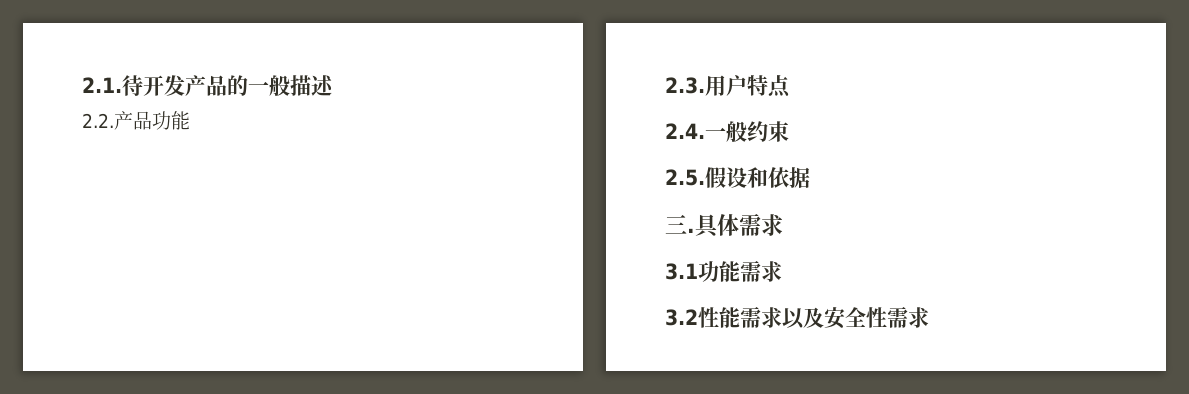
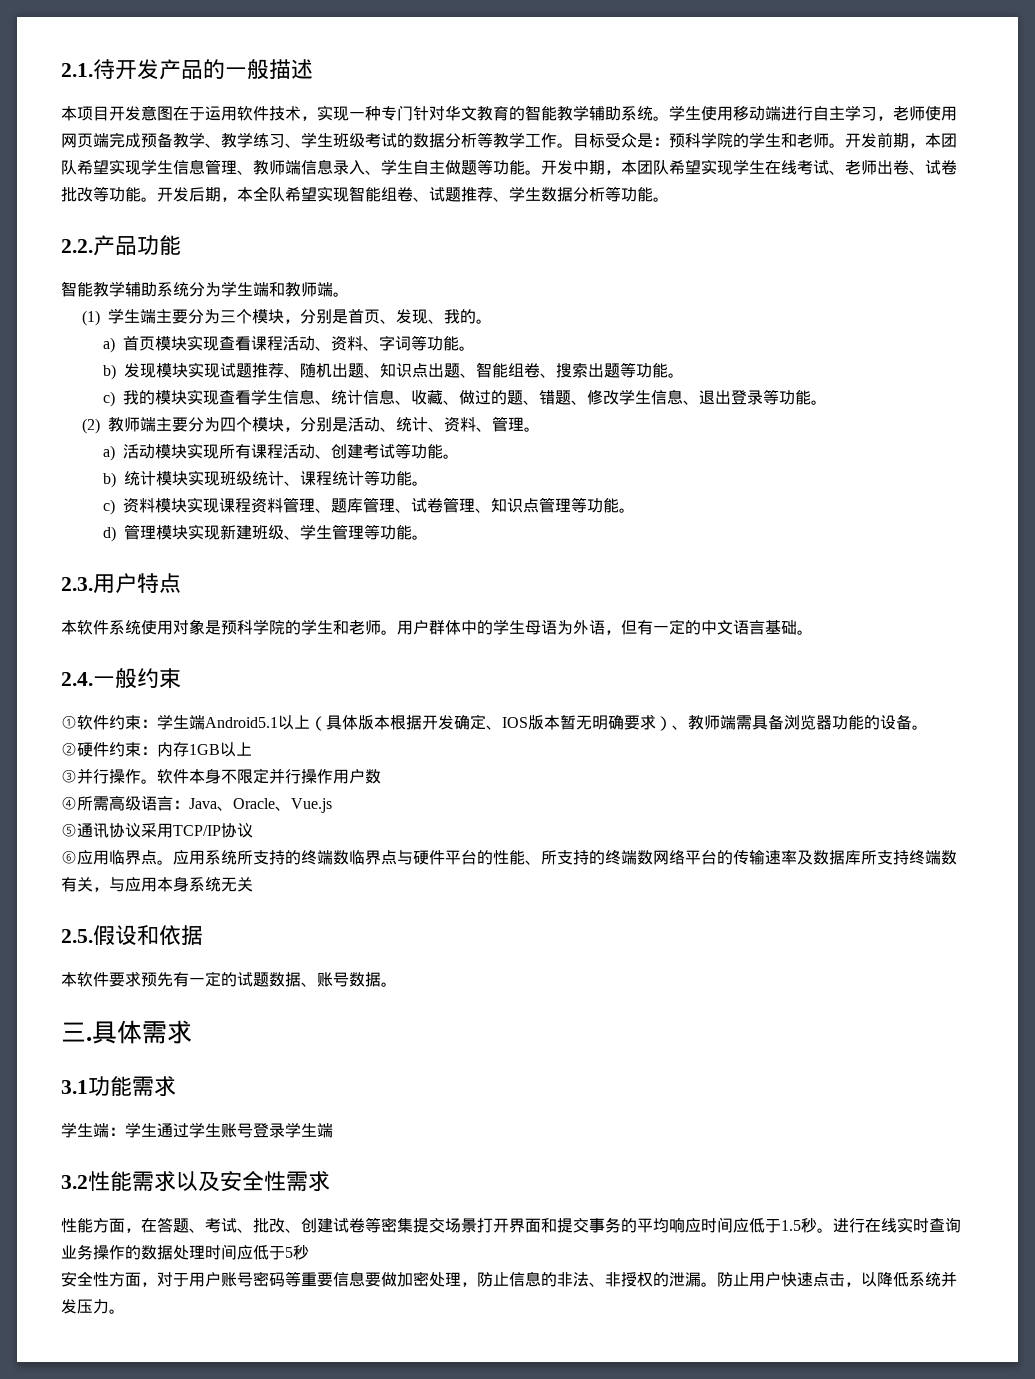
+ 本项目开发意图在于运用软件技术，实现一种专门针对华文教育的智能教学辅助系统。学生使用移动端进行自主学习，老师使用网页端完成预备教学、教学练习、学生班级考试的数据分析等教学工作。目标受众是：预科学院的学生和老师。开发前期，本团队希望实现学生信息管理、教师端信息录入、学生自主做题等功能。开发中期，本团队希望实现学生在线考试、老师出卷、试卷批改等功能。开发后期，本全队希望实现智能组卷、试题推荐、学生数据分析等功能。
  2.2.产品功能
+ 智能教学辅助系统分为学生端和教师端。
+ (1)学生端主要分为三个模块，分别是首页、发现、我的。
+ a)首页模块实现查看课程活动、资料、字词等功能。
+ b)发现模块实现试题推荐、随机出题、知识点出题、智能组卷、搜索出题等功能。
+ c)我的模块实现查看学生信息、统计信息、收藏、做过的题、错题、修改学生信息、退出登录等功能。
+ (2)教师端主要分为四个模块，分别是活动、统计、资料、管理。
+ a)活动模块实现所有课程活动、创建考试等功能。
+ b)统计模块实现班级统计、课程统计等功能。
+ c)资料模块实现课程资料管理、题库管理、试卷管理、知识点管理等功能。
+ d)管理模块实现新建班级、学生管理等功能。
  2.3.用户特点
+ 本软件系统使用对象是预科学院的学生和老师。用户群体中的学生母语为外语，但有一定的中文语言基础。
  2.4.一般约束
+ ①软件约束：学生端Android5.1以上（具体版本根据开发确定、IOS版本暂无明确要求）、教师端需具备浏览器功能的设备。
+ ②硬件约束：内存1GB以上
+ ③并行操作。软件本身不限定并行操作用户数
+ ④所需高级语言：Java、Oracle、Vue.js
+ ⑤通讯协议采用TCP/IP协议
+ ⑥应用临界点。应用系统所支持的终端数临界点与硬件平台的性能、所支持的终端数网络平台的传输速率及数据库所支持终端数有关，与应用本身系统无关
  2.5.假设和依据
+ 本软件要求预先有一定的试题数据、账号数据。
+ 学生端：学生通过学生账号登录学生端
+ 性能方面，在答题、考试、批改、创建试卷等密集提交场景打开界面和提交事务的平均响应时间应低于1.5秒。进行在线实时查询业务操作的数据处理时间应低于5秒
+ 安全性方面，对于用户账号密码等重要信息要做加密处理，防止信息的非法、非授权的泄漏。防止用户快速点击，以降低系统并发压力。

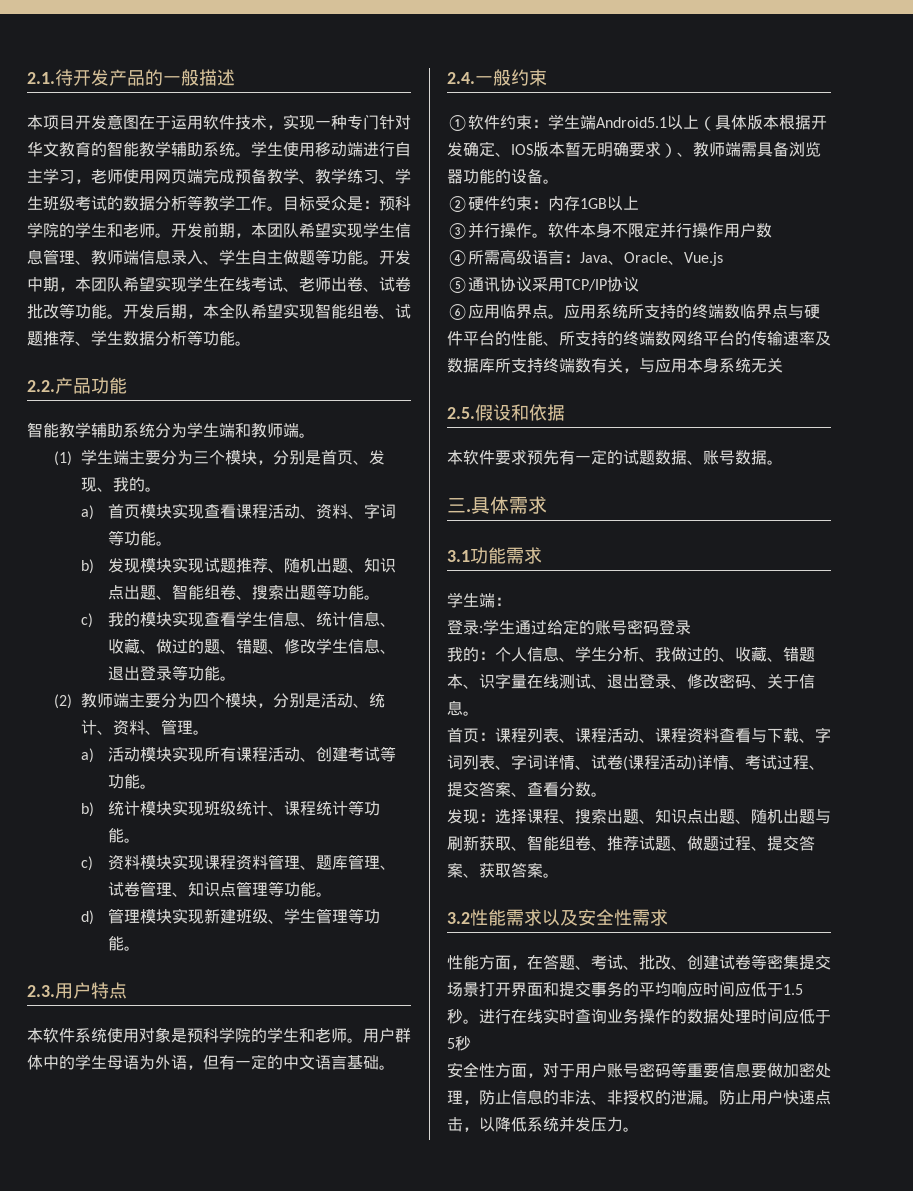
- 学生端：学生通过学生账号登录学生端
+ 学生端：
+ 登录:学生通过给定的账号密码登录
+ 我的：个人信息、学生分析、我做过的、收藏、错题本、识字量在线测试、退出登录、修改密码、关于信息。
+ 首页：课程列表、课程活动、课程资料查看与下载、字词列表、字词详情、试卷(课程活动)详情、考试过程、提交答案、查看分数。
+ 发现：选择课程、搜索出题、知识点出题、随机出题与刷新获取、智能组卷、推荐试题、做题过程、提交答案、获取答案。

